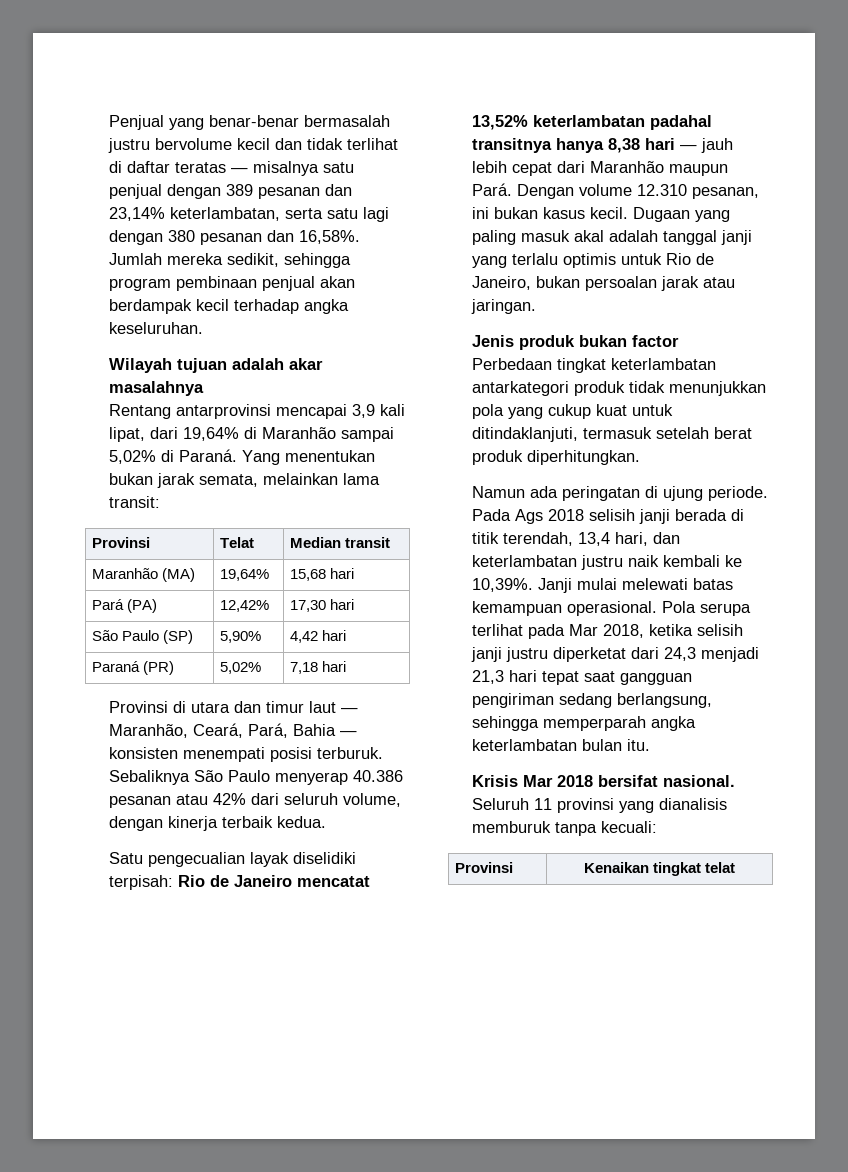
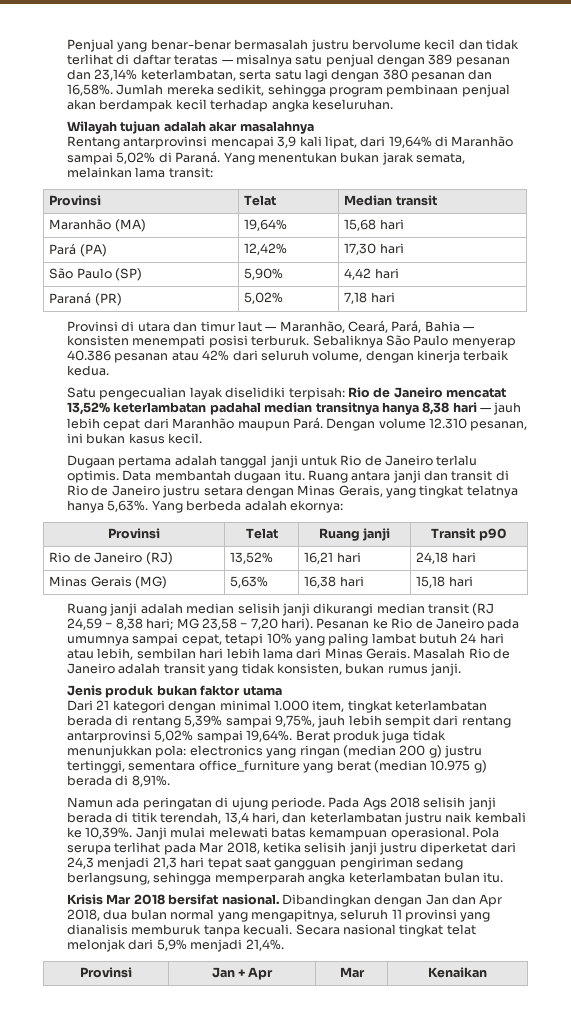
- Satu pengecualian layak diselidiki terpisah: Rio de Janeiro mencatat 13,52% keterlambatan padahal transitnya hanya 8,38 hari — jauh lebih cepat dari Maranhão maupun Pará.
+ Satu pengecualian layak diselidiki terpisah: Rio de Janeiro mencatat 13,52% keterlambatan padahal median transitnya hanya 8,38 hari — jauh lebih cepat dari Maranhão maupun Pará.
- Dengan volume 12.310 pesanan, ini bukan kasus kecil. Dugaan yang paling masuk akal adalah tanggal janji yang terlalu optimis untuk Rio de Janeiro, bukan persoalan jarak atau jaringan.
- Jenis produk bukan factor
- Perbedaan tingkat keterlambatan antarkategori produk tidak menunjukkan pola yang cukup kuat untuk ditindaklanjuti, termasuk setelah berat produk diperhitungkan.
+ Dengan volume 12.310 pesanan, ini bukan kasus kecil.
+ Dugaan pertama adalah tanggal janji untuk Rio de Janeiro terlalu optimis. Data membantah dugaan itu. Ruang antara janji dan transit di Rio de Janeiro justru setara dengan Minas Gerais, yang tingkat telatnya hanya 5,63%. Yang berbeda adalah ekornya:
+ Provinsi | Telat | Ruang janji | Transit p90
+ Rio de Janeiro (RJ) | 13,52% | 16,21 hari | 24,18 hari
+ Minas Gerais (MG) | 5,63% | 16,38 hari | 15,18 hari
+ Ruang janji adalah median selisih janji dikurangi median transit (RJ 24,59 − 8,38 hari; MG 23,58 − 7,20 hari). Pesanan ke Rio de Janeiro pada umumnya sampai cepat, tetapi 10% yang paling lambat butuh 24 hari atau lebih, sembilan hari lebih lama dari Minas Gerais. Masalah Rio de Janeiro adalah transit yang tidak konsisten, bukan rumus janji.
+ Jenis produk bukan faktor utama
+ Dari 21 kategori dengan minimal 1.000 item, tingkat keterlambatan berada di rentang 5,39% sampai 9,75%, jauh lebih sempit dari rentang antarprovinsi 5,02% sampai 19,64%. Berat produk juga tidak menunjukkan pola: electronics yang ringan (median 200 g) justru tertinggi, sementara office_furniture yang berat (median 10.975 g) berada di 8,91%.
- Seluruh 11 provinsi yang dianalisis memburuk tanpa kecuali:
- Provinsi | Kenaikan tingkat telat
+ Dibandingkan dengan Jan dan Apr 2018, dua bulan normal yang mengapitnya, seluruh 11 provinsi yang dianalisis memburuk tanpa kecuali. Secara nasional tingkat telat melonjak dari 5,9% menjadi 21,4%.
+ Provinsi | Jan + Apr | Mar | Kenaikan

